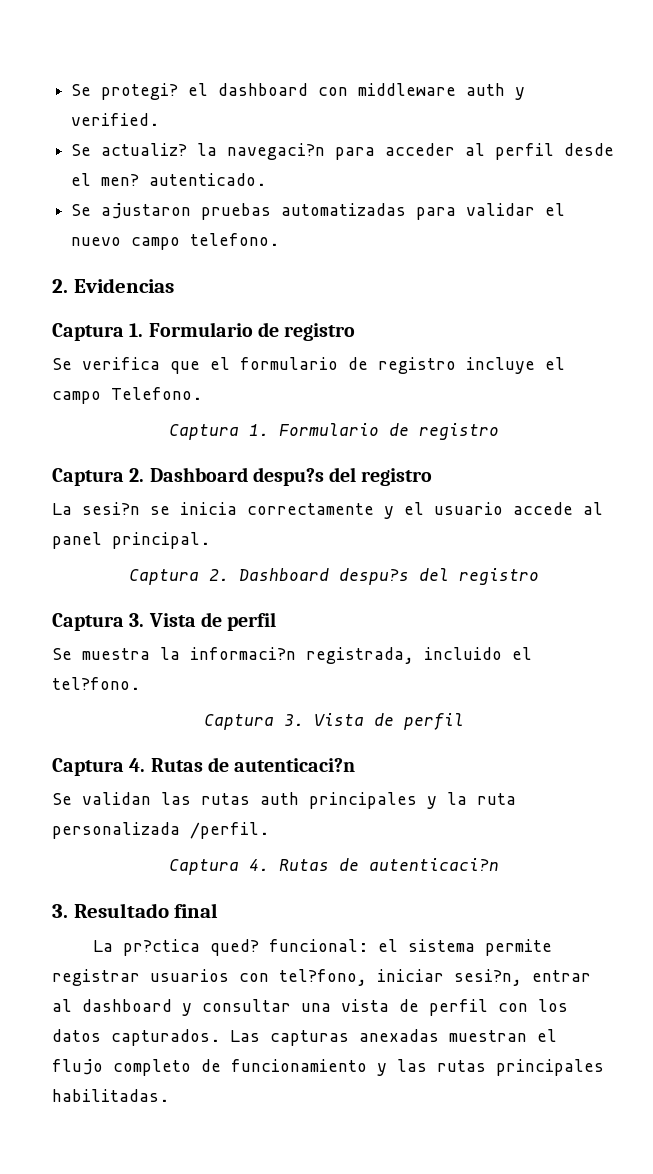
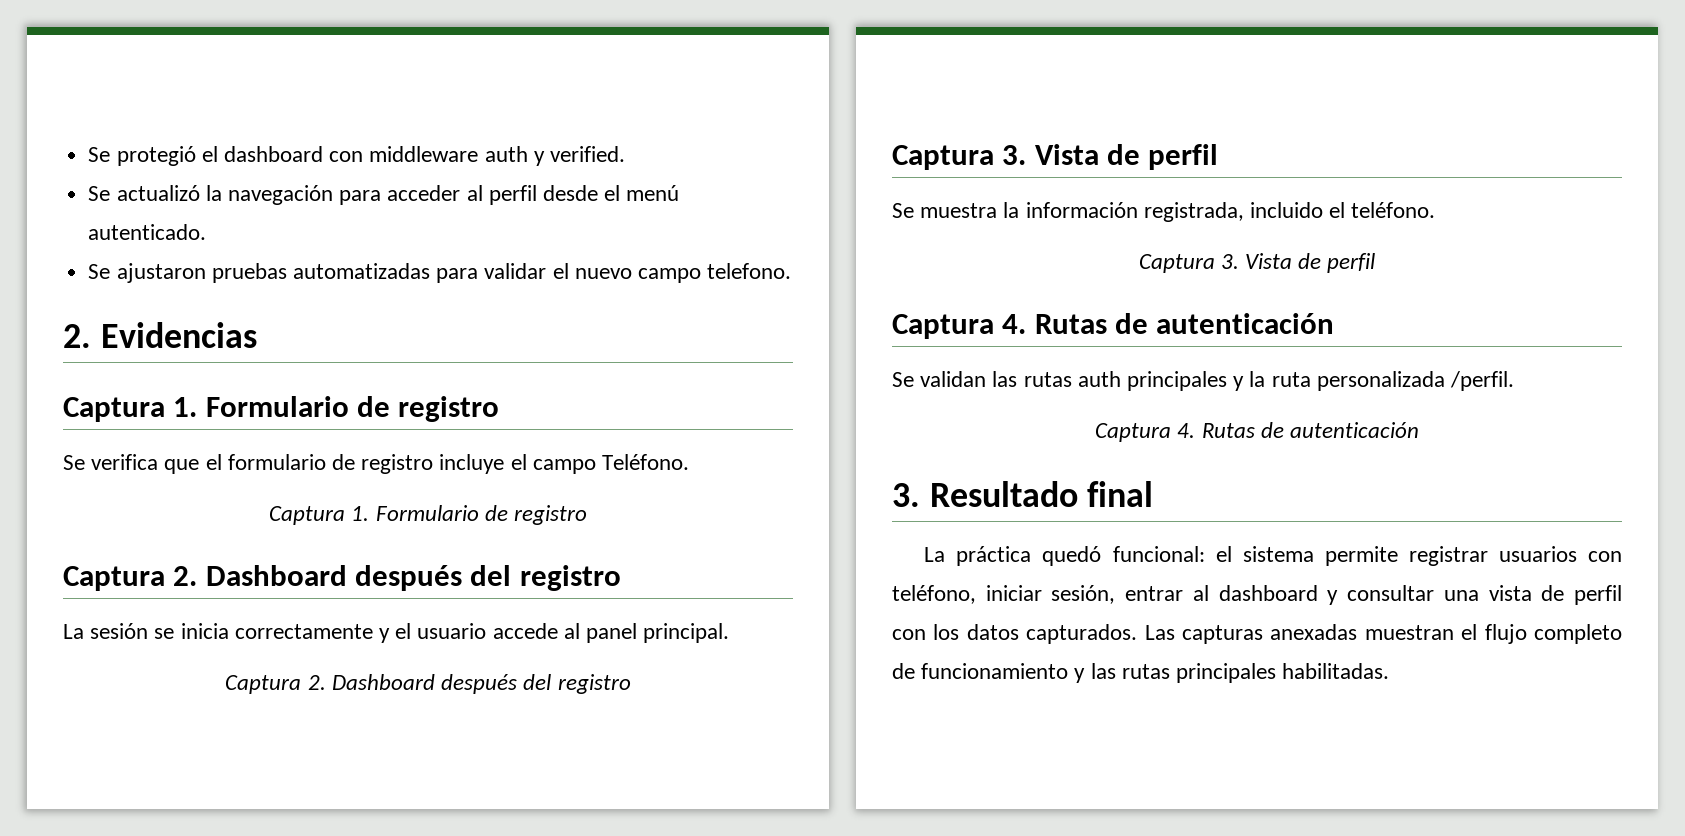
- Se protegi? el dashboard con middleware auth y verified.
+ Se protegió el dashboard con middleware auth y verified.
- Se actualiz? la navegaci?n para acceder al perfil desde el men? autenticado.
+ Se actualizó la navegación para acceder al perfil desde el menú autenticado.
- Se verifica que el formulario de registro incluye el campo Telefono.
+ Se verifica que el formulario de registro incluye el campo Teléfono.
  Captura 1. Formulario de registro
- Captura 2. Dashboard despu?s del registro
+ Captura 2. Dashboard después del registro
- La sesi?n se inicia correctamente y el usuario accede al panel principal.
- Captura 2. Dashboard despu?s del registro
+ La sesión se inicia correctamente y el usuario accede al panel principal.
+ Captura 2. Dashboard después del registro
- Se muestra la informaci?n registrada, incluido el tel?fono.
+ Se muestra la información registrada, incluido el teléfono.
  Captura 3. Vista de perfil
- Captura 4. Rutas de autenticaci?n
+ Captura 4. Rutas de autenticación
  Se validan las rutas auth principales y la ruta personalizada /perfil.
- Captura 4. Rutas de autenticaci?n
+ Captura 4. Rutas de autenticación
- La pr?ctica qued? funcional: el sistema permite registrar usuarios con tel?fono, iniciar sesi?n, entrar al dashboard y consultar una vista de perfil con los datos capturados.
+ La práctica quedó funcional: el sistema permite registrar usuarios con teléfono, iniciar sesión, entrar al dashboard y consultar una vista de perfil con los datos capturados.

